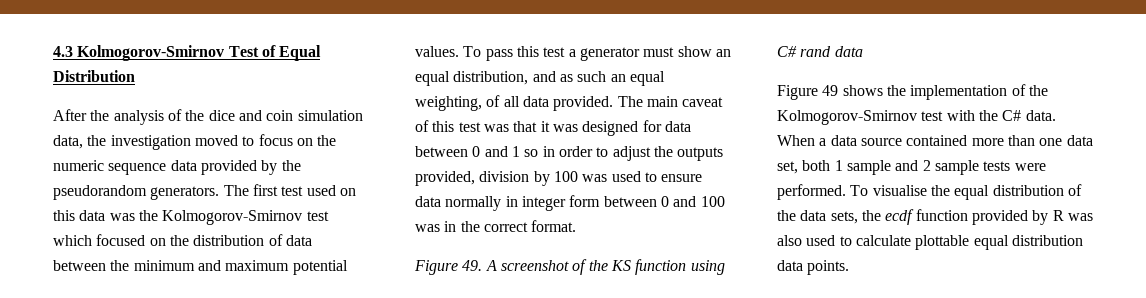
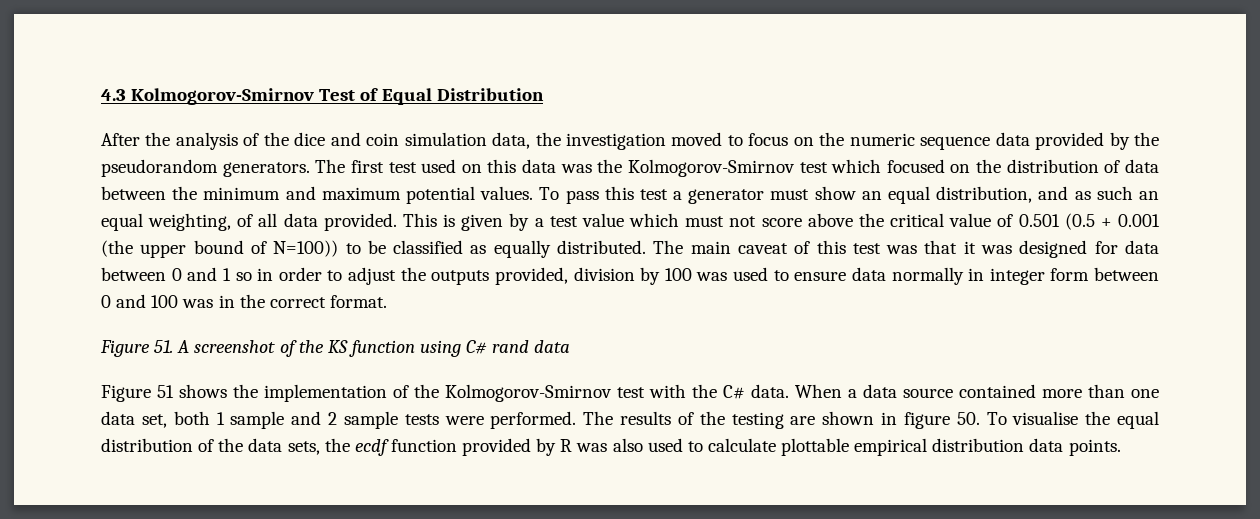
+ This is given by a test value which must not score above the critical value of 0.501 (0.5 + 0.001 (the upper bound of N=100)) to be classified as equally distributed.
- Figure 49. A screenshot of the KS function using C# rand data
+ Figure 51. A screenshot of the KS function using C# rand data
- Figure 49 shows the implementation of the Kolmogorov-Smirnov test with the C# data.
+ Figure 51 shows the implementation of the Kolmogorov-Smirnov test with the C# data.
- To visualise the equal distribution of the data sets, the ecdf function provided by R was also used to calculate plottable equal distribution data points.
+ The results of the testing are shown in figure 50. To visualise the equal distribution of the data sets, the ecdf function provided by R was also used to calculate plottable empirical distribution data points.

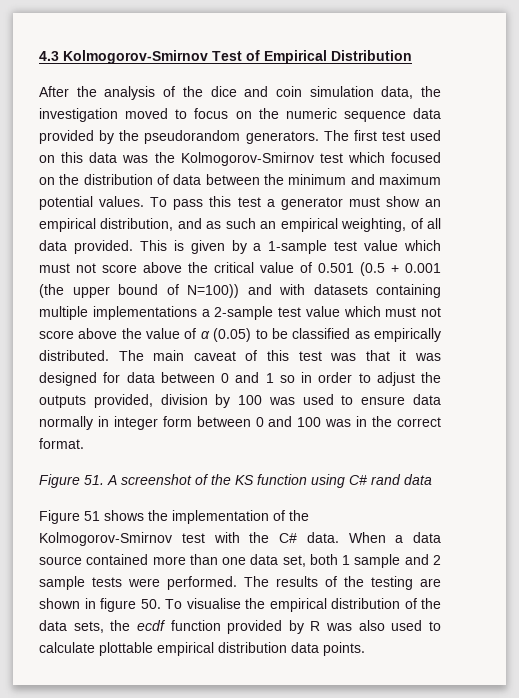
- 4.3 Kolmogorov-Smirnov Test of Equal Distribution
+ 4.3 Kolmogorov-Smirnov Test of Empirical Distribution
- To pass this test a generator must show an equal distribution, and as such an equal weighting, of all data provided.
+ To pass this test a generator must show an empirical distribution, and as such an empirical weighting, of all data provided.
- This is given by a test value which must not score above the critical value of 0.501 (0.5 + 0.001 (the upper bound of N=100)) to be classified as equally distributed.
+ This is given by a 1-sample test value which must not score above the critical value of 0.501 (0.5 + 0.001 (the upper bound of N=100)) and with datasets containing multiple implementations a 2-sample test value which must not score above the value of α (0.05) to be classified as empirically distributed.
- The results of the testing are shown in figure 50. To visualise the equal distribution of the data sets, the ecdf function provided by R was also used to calculate plottable empirical distribution data points.
+ The results of the testing are shown in figure 50. To visualise the empirical distribution of the data sets, the ecdf function provided by R was also used to calculate plottable empirical distribution data points.

